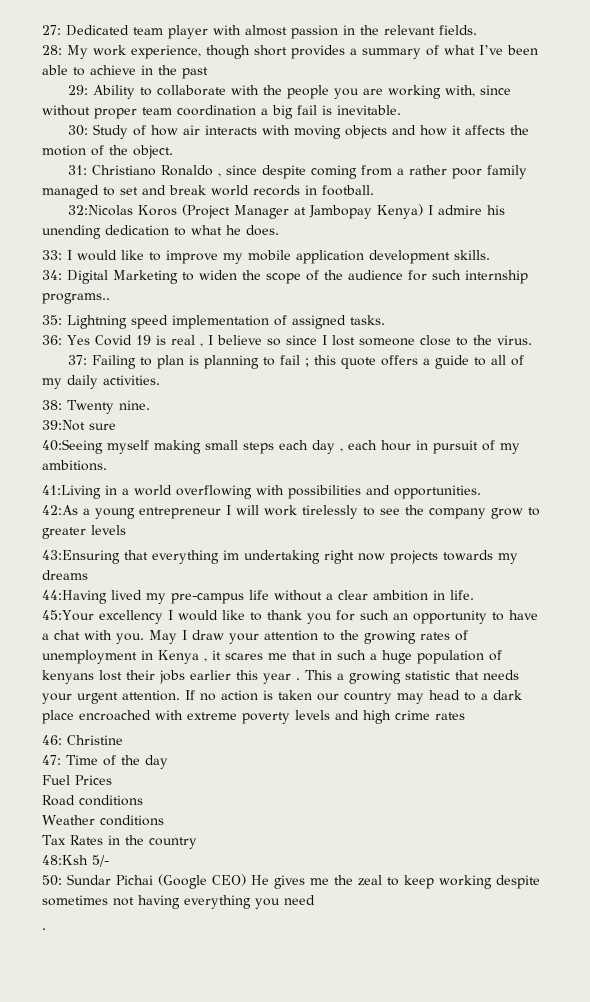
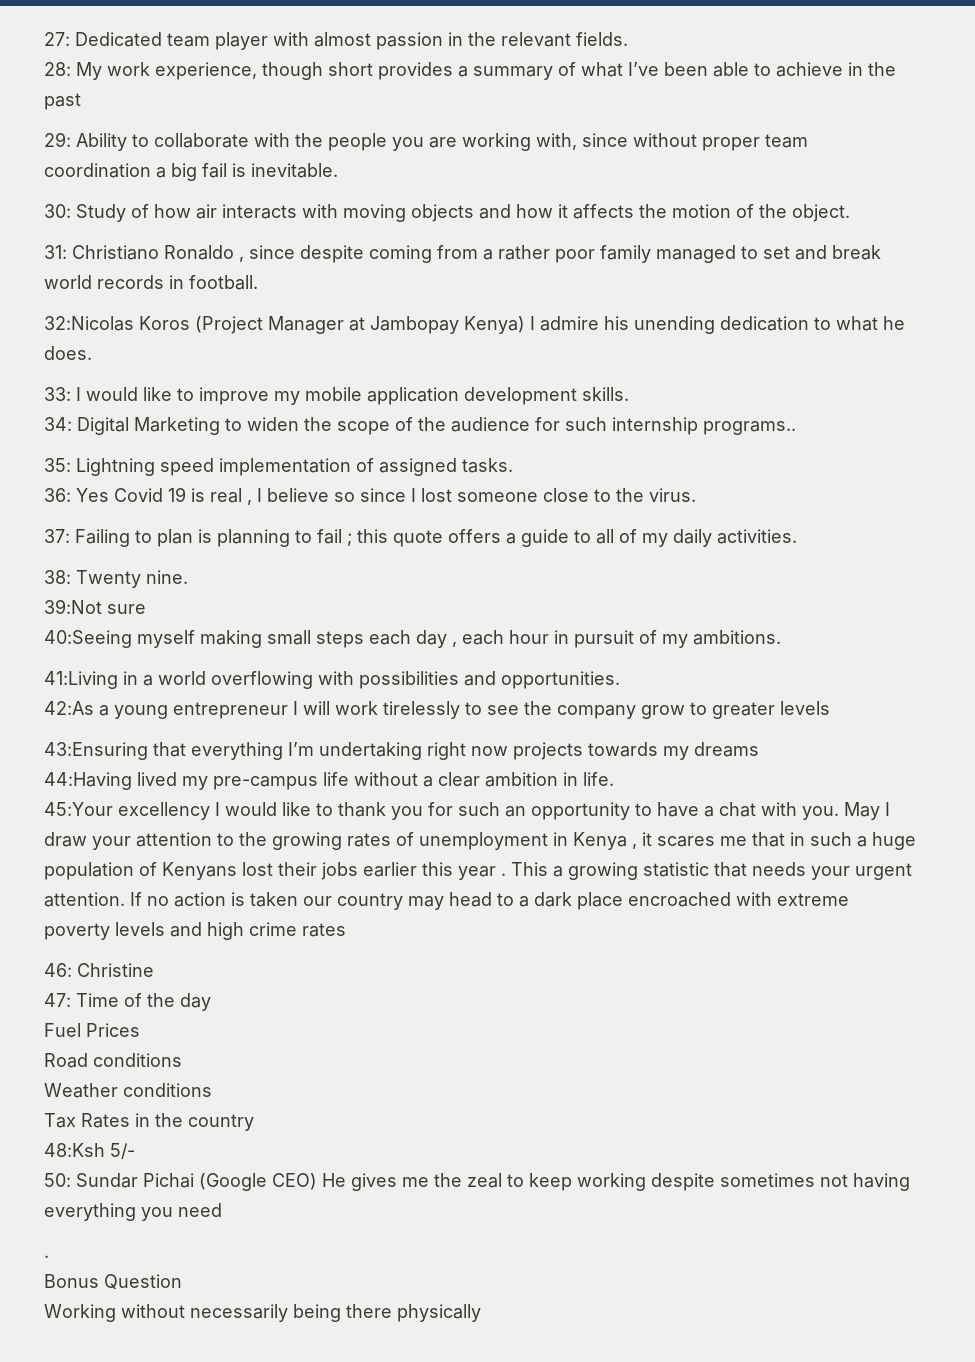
- 43:Ensuring that everything im undertaking right now projects towards my dreams
+ 43:Ensuring that everything I’m undertaking right now projects towards my dreams
- May I draw your attention to the growing rates of unemployment in Kenya , it scares me that in such a huge population of kenyans lost their jobs earlier this year .
+ May I draw your attention to the growing rates of unemployment in Kenya , it scares me that in such a huge population of Kenyans lost their jobs earlier this year .
+ Bonus Question
+ Working without necessarily being there physically

